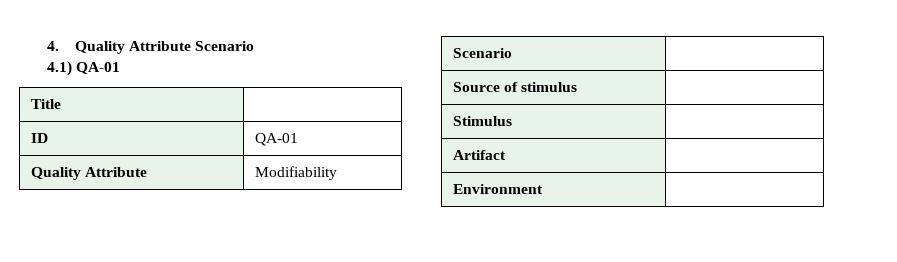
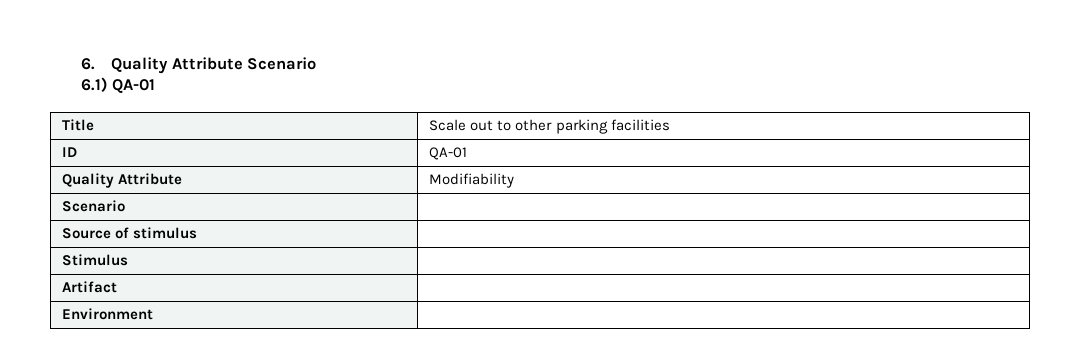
- 4. Quality Attribute Scenario
+ 6. Quality Attribute Scenario
- 4.1) QA-01
+ 6.1) QA-01
- Title |
+ Title | Scale out to other parking facilities

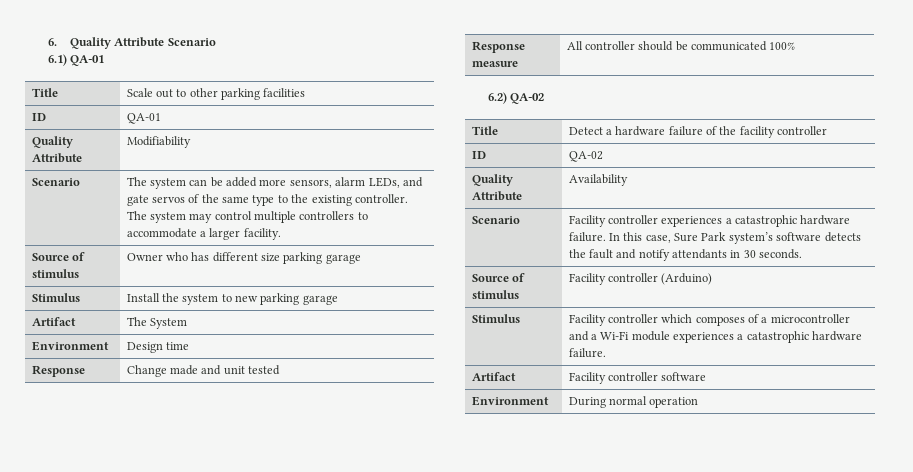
- Scenario |
- Source of stimulus |
- Stimulus |
- Artifact |
- Environment |
+ Scenario | The system can be added more sensors, alarm LEDs, and gate servos of the same type to the existing controller. The system may control multiple controllers to accommodate a larger facility.
+ Source of stimulus | Owner who has different size parking garage
+ Stimulus | Install the system to new parking garage
+ Artifact | The System
+ Environment | Design time
+ Response | Change made and unit tested
+ Response measure | All controller should be communicated 100%
+ 6.2) QA-02
+ Title | Detect a hardware failure of the facility controller
+ ID | QA-02
+ Quality Attribute | Availability
+ Scenario | Facility controller experiences a catastrophic hardware failure. In this case, Sure Park system’s software detects the fault and notify attendants in 30 seconds.
+ Source of stimulus | Facility controller (Arduino)
+ Stimulus | Facility controller which composes of a microcontroller and a Wi-Fi module experiences a catastrophic hardware failure.
+ Artifact | Facility controller software
+ Environment | During normal operation

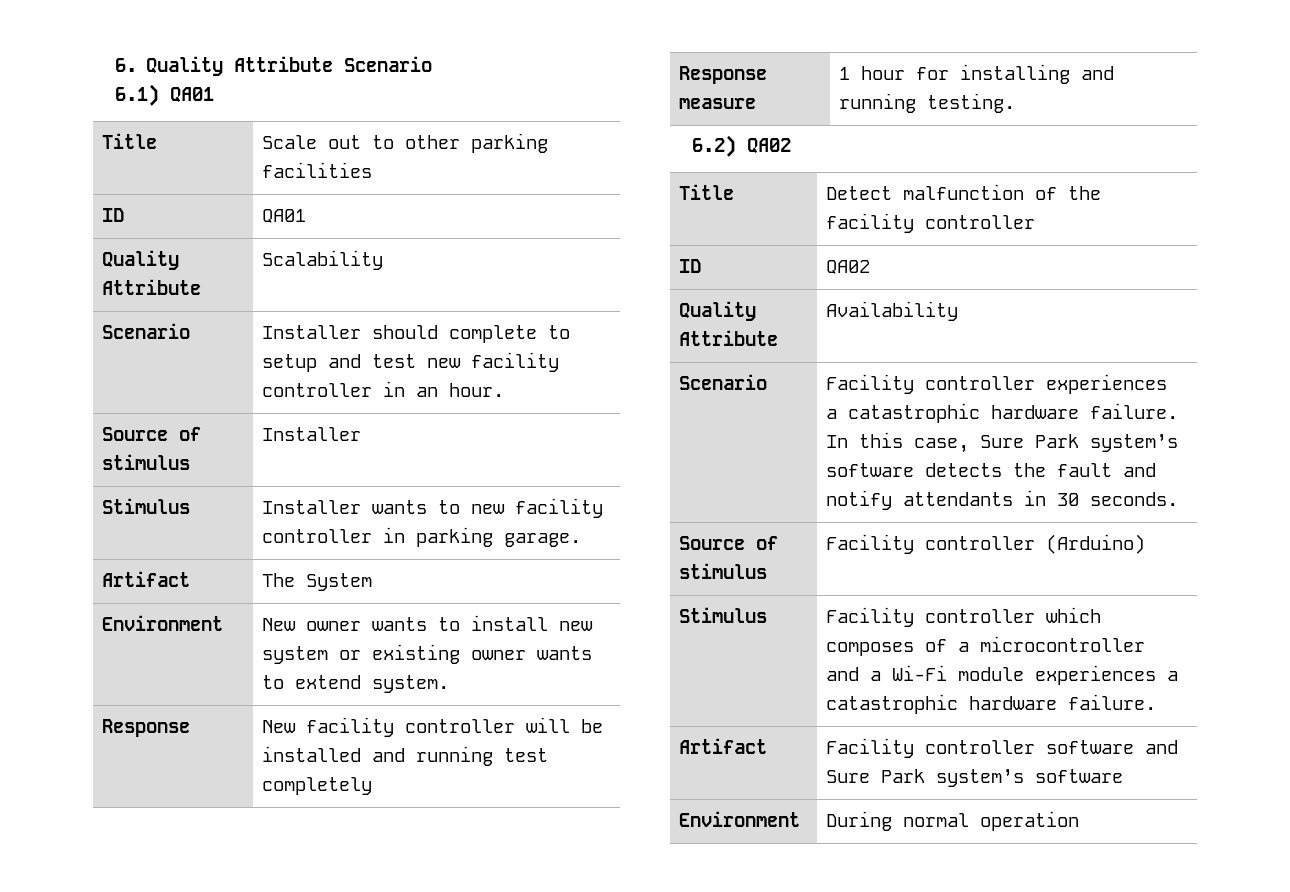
- 6.1) QA-01
+ 6.1) QA01
- ID | QA-01
- Quality Attribute | Modifiability
- Scenario | The system can be added more sensors, alarm LEDs, and gate servos of the same type to the existing controller. The system may control multiple controllers to accommodate a larger facility.
- Source of stimulus | Owner who has different size parking garage
- Stimulus | Install the system to new parking garage
+ ID | QA01
+ Quality Attribute | Scalability
+ Scenario | Installer should complete to setup and test new facility controller in an hour.
+ Source of stimulus | Installer
+ Stimulus | Installer wants to new facility controller in parking garage.
  Artifact | The System
- Environment | Design time
- Response | Change made and unit tested
- Response measure | All controller should be communicated 100%
+ Environment | New owner wants to install new system or existing owner wants to extend system.
+ Response | New facility controller will be installed and running test completely
+ Response measure | 1 hour for installing and running testing.
- 6.2) QA-02
+ 6.2) QA02
- Title | Detect a hardware failure of the facility controller
+ Title | Detect malfunction of the facility controller
- ID | QA-02
+ ID | QA02
- Artifact | Facility controller software
+ Artifact | Facility controller software and Sure Park system’s software

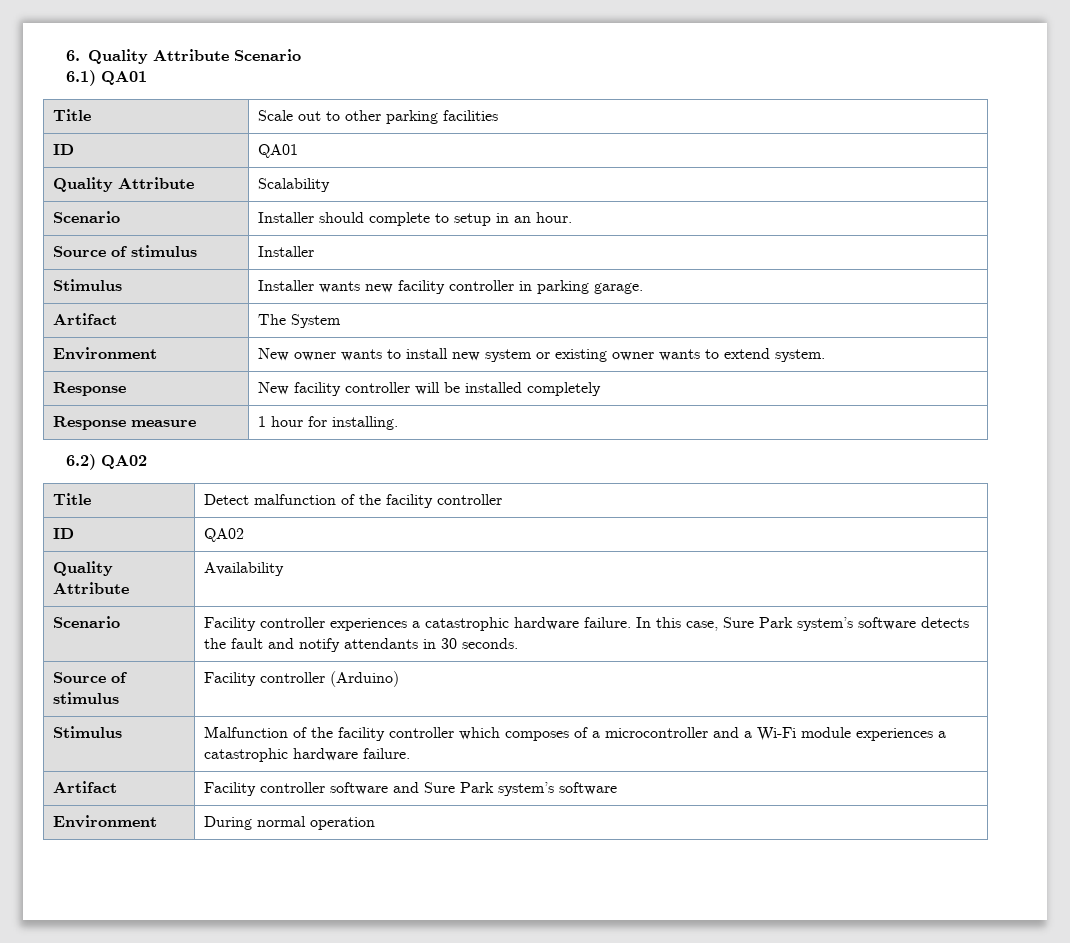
- Scenario | Installer should complete to setup and test new facility controller in an hour.
+ Scenario | Installer should complete to setup in an hour.
- Stimulus | Installer wants to new facility controller in parking garage.
+ Stimulus | Installer wants new facility controller in parking garage.
- Response | New facility controller will be installed and running test completely
+ Response | New facility controller will be installed completely
- Response measure | 1 hour for installing and running testing.
+ Response measure | 1 hour for installing.
- Stimulus | Facility controller which composes of a microcontroller and a Wi-Fi module experiences a catastrophic hardware failure.
+ Stimulus | Malfunction of the facility controller which composes of a microcontroller and a Wi-Fi module experiences a catastrophic hardware failure.

